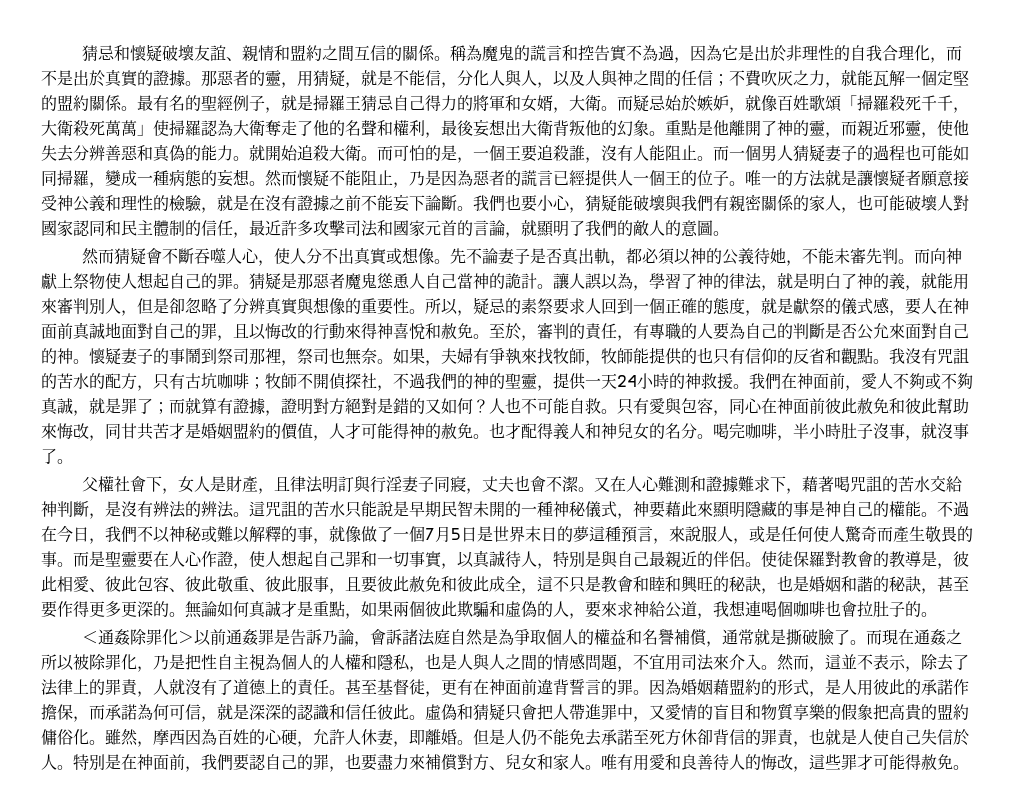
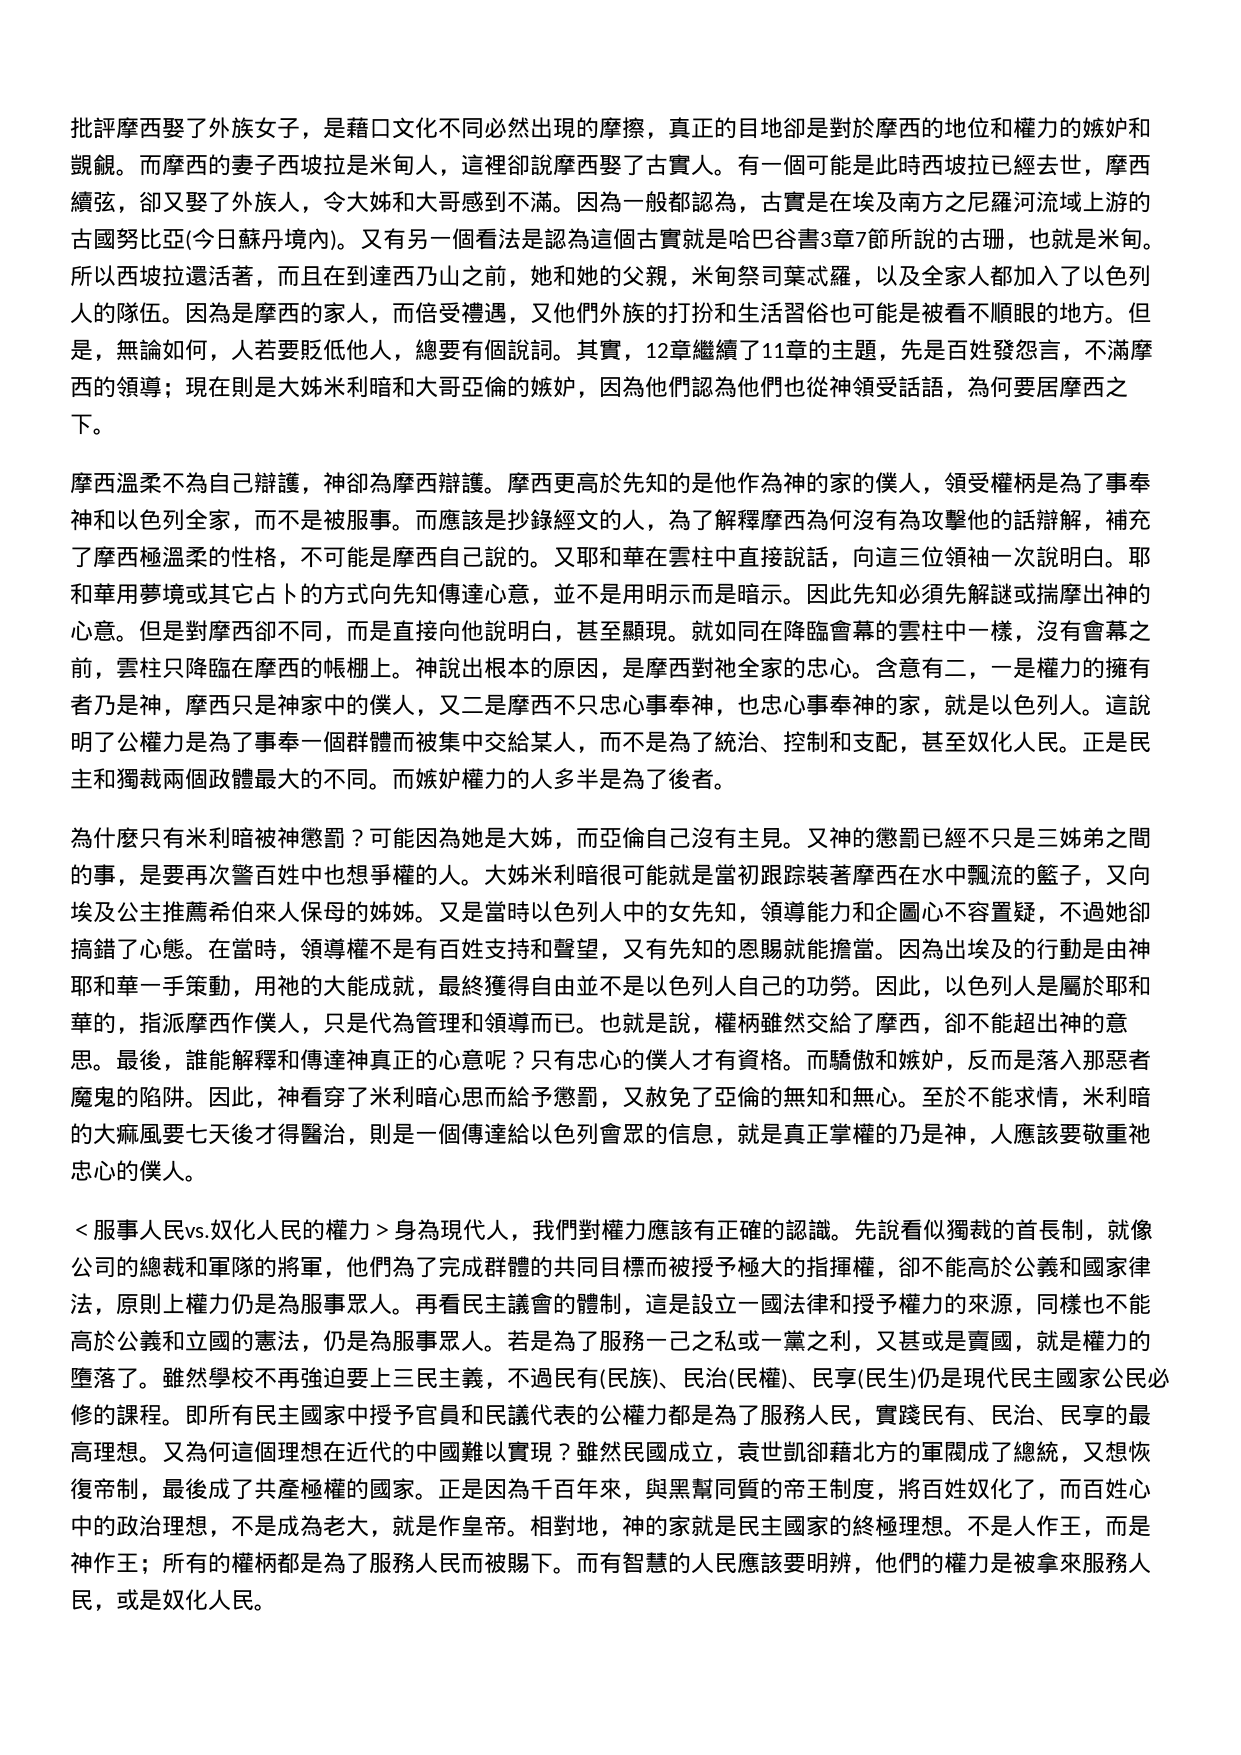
- 猜忌和懷疑破壞友誼、親情和盟約之間互信的關係。稱為魔鬼的謊言和控告實不為過，因為它是出於非理性的自我合理化，而不是出於真實的證據。那惡者的靈，用猜疑，就是不能信，分化人與人，以及人與神之間的任信；不費吹灰之力，就能瓦解一個定堅的盟約關係。最有名的聖經例子，就是掃羅王猜忌自己得力的將軍和女婿，大衛。而疑忌始於嫉妒，就像百姓歌頌「掃羅殺死千千，大衛殺死萬萬」使掃羅認為大衛奪走了他的名聲和權利，最後妄想出大衛背叛他的幻象。重點是他離開了神的靈，而親近邪靈，使他失去分辨善惡和真偽的能力。就開始追殺大衛。而可怕的是，一個王要追殺誰，沒有人能阻止。而一個男人猜疑妻子的過程也可能如同掃羅，變成一種病態的妄想。然而懷疑不能阻止，乃是因為惡者的謊言已經提供人一個王的位子。唯一的方法就是讓懷疑者願意接受神公義和理性的檢驗，就是在沒有證據之前不能妄下論斷。我們也要小心，猜疑能破壞與我們有親密關係的家人，也可能破壞人對國家認同和民主體制的信任，最近許多攻擊司法和國家元首的言論，就顯明了我們的敵人的意圖。
- 然而猜疑會不斷吞噬人心，使人分不出真實或想像。先不論妻子是否真出軌，都必須以神的公義待她，不能未審先判。而向神獻上祭物使人想起自己的罪。猜疑是那惡者魔鬼慫恿人自己當神的詭計。讓人誤以為，學習了神的律法，就是明白了神的義，就能用來審判別人，但是卻忽略了分辨真實與想像的重要性。所以，疑忌的素祭要求人回到一個正確的態度，就是獻祭的儀式感，要人在神面前真誠地面對自己的罪，且以悔改的行動來得神喜悅和赦免。至於，審判的責任，有專職的人要為自己的判斷是否公允來面對自己的神。懷疑妻子的事鬧到祭司那裡，祭司也無奈。如果，夫婦有爭執來找牧師，牧師能提供的也只有信仰的反省和觀點。我沒有咒詛的苦水的配方，只有古坑咖啡；牧師不開偵探社，不過我們的神的聖靈，提供一天24小時的神救援。我們在神面前，愛人不夠或不夠真誠，就是罪了；而就算有證據，證明對方絕對是錯的又如何？人也不可能自救。只有愛與包容，同心在神面前彼此赦免和彼此幫助來悔改，同甘共苦才是婚姻盟約的價值，人才可能得神的赦免。也才配得義人和神兒女的名分。喝完咖啡，半小時肚子沒事，就沒事了。
- 父權社會下，女人是財產，且律法明訂與行淫妻子同寢，丈夫也會不潔。又在人心難測和證據難求下，藉著喝咒詛的苦水交給神判斷，是沒有辨法的辨法。這咒詛的苦水只能說是早期民智未開的一種神秘儀式，神要藉此來顯明隱藏的事是神自己的權能。不過在今日，我們不以神秘或難以解釋的事，就像做了一個7月5日是世界末日的夢這種預言，來說服人，或是任何使人驚奇而產生敬畏的事。而是聖靈要在人心作證，使人想起自己罪和一切事實，以真誠待人，特別是與自己最親近的伴侶。使徒保羅對教會的教導是，彼此相愛、彼此包容、彼此敬重、彼此服事，且要彼此赦免和彼此成全，這不只是教會和睦和興旺的秘訣，也是婚姻和諧的秘訣，甚至要作得更多更深的。無論如何真誠才是重點，如果兩個彼此欺騙和虛偽的人，要來求神給公道，我想連喝個咖啡也會拉肚子的。
- ＜通姦除罪化＞以前通姦罪是告訴乃論，會訴諸法庭自然是為爭取個人的權益和名譽補償，通常就是撕破臉了。而現在通姦之所以被除罪化，乃是把性自主視為個人的人權和隱私，也是人與人之間的情感問題，不宜用司法來介入。然而，這並不表示，除去了法律上的罪責，人就沒有了道德上的責任。甚至基督徒，更有在神面前違背誓言的罪。因為婚姻藉盟約的形式，是人用彼此的承諾作擔保，而承諾為何可信，就是深深的認識和信任彼此。虛偽和猜疑只會把人帶進罪中，又愛情的盲目和物質享樂的假象把高貴的盟約傭俗化。雖然，摩西因為百姓的心硬，允許人休妻，即離婚。但是人仍不能免去承諾至死方休卻背信的罪責，也就是人使自己失信於人。特別是在神面前，我們要認自己的罪，也要盡力來補償對方、兒女和家人。唯有用愛和良善待人的悔改，這些罪才可能得赦免。
+ 批評摩西娶了外族女子，是藉口文化不同必然出現的摩擦，真正的目地卻是對於摩西的地位和權力的嫉妒和覬覦。而摩西的妻子西坡拉是米甸人，這裡卻說摩西娶了古實人。有一個可能是此時西坡拉已經去世，摩西續弦，卻又娶了外族人，令大姊和大哥感到不滿。因為一般都認為，古實是在埃及南方之尼羅河流域上游的古國努比亞(今日蘇丹境內)。又有另一個看法是認為這個古實就是哈巴谷書3章7節所說的古珊，也就是米甸。所以西坡拉還活著，而且在到達西乃山之前，她和她的父親，米甸祭司葉忒羅，以及全家人都加入了以色列人的隊伍。因為是摩西的家人，而倍受禮遇，又他們外族的打扮和生活習俗也可能是被看不順眼的地方。但是，無論如何，人若要貶低他人，總要有個說詞。其實，12章繼續了11章的主題，先是百姓發怨言，不滿摩西的領導；現在則是大姊米利暗和大哥亞倫的嫉妒，因為他們認為他們也從神領受話語，為何要居摩西之下。
+ 摩西溫柔不為自己辯護，神卻為摩西辯護。摩西更高於先知的是他作為神的家的僕人，領受權柄是為了事奉神和以色列全家，而不是被服事。而應該是抄錄經文的人，為了解釋摩西為何沒有為攻擊他的話辯解，補充了摩西極溫柔的性格，不可能是摩西自己說的。又耶和華在雲柱中直接說話，向這三位領袖一次說明白。耶和華用夢境或其它占卜的方式向先知傳達心意，並不是用明示而是暗示。因此先知必須先解謎或揣摩出神的心意。但是對摩西卻不同，而是直接向他說明白，甚至顯現。就如同在降臨會幕的雲柱中一樣，沒有會幕之前，雲柱只降臨在摩西的帳棚上。神說出根本的原因，是摩西對祂全家的忠心。含意有二，一是權力的擁有者乃是神，摩西只是神家中的僕人，又二是摩西不只忠心事奉神，也忠心事奉神的家，就是以色列人。這說明了公權力是為了事奉一個群體而被集中交給某人，而不是為了統治、控制和支配，甚至奴化人民。正是民主和獨裁兩個政體最大的不同。而嫉妒權力的人多半是為了後者。
+ 為什麼只有米利暗被神懲罰？可能因為她是大姊，而亞倫自己沒有主見。又神的懲罰已經不只是三姊弟之間的事，是要再次警百姓中也想爭權的人。大姊米利暗很可能就是當初跟踪裝著摩西在水中飄流的籃子，又向埃及公主推薦希伯來人保母的姊姊。又是當時以色列人中的女先知，領導能力和企圖心不容置疑，不過她卻搞錯了心態。在當時，領導權不是有百姓支持和聲望，又有先知的恩賜就能擔當。因為出埃及的行動是由神耶和華一手策動，用祂的大能成就，最終獲得自由並不是以色列人自己的功勞。因此，以色列人是屬於耶和華的，指派摩西作僕人，只是代為管理和領導而已。也就是說，權柄雖然交給了摩西，卻不能超出神的意思。最後，誰能解釋和傳達神真正的心意呢？只有忠心的僕人才有資格。而驕傲和嫉妒，反而是落入那惡者魔鬼的陷阱。因此，神看穿了米利暗心思而給予懲罰，又赦免了亞倫的無知和無心。至於不能求情，米利暗的大痲風要七天後才得醫治，則是一個傳達給以色列會眾的信息，就是真正掌權的乃是神，人應該要敬重祂忠心的僕人。
+ ＜服事人民vs.奴化人民的權力＞身為現代人，我們對權力應該有正確的認識。先說看似獨裁的首長制，就像公司的總裁和軍隊的將軍，他們為了完成群體的共同目標而被授予極大的指揮權，卻不能高於公義和國家律法，原則上權力仍是為服事眾人。再看民主議會的體制，這是設立一國法律和授予權力的來源，同樣也不能高於公義和立國的憲法，仍是為服事眾人。若是為了服務一己之私或一黨之利，又甚或是賣國，就是權力的墮落了。雖然學校不再強迫要上三民主義，不過民有(民族)、民治(民權)、民享(民生)仍是現代民主國家公民必修的課程。即所有民主國家中授予官員和民議代表的公權力都是為了服務人民，實踐民有、民治、民享的最高理想。又為何這個理想在近代的中國難以實現？雖然民國成立，袁世凱卻藉北方的軍閥成了總統，又想恢復帝制，最後成了共產極權的國家。正是因為千百年來，與黑幫同質的帝王制度，將百姓奴化了，而百姓心中的政治理想，不是成為老大，就是作皇帝。相對地，神的家就是民主國家的終極理想。不是人作王，而是神作王；所有的權柄都是為了服務人民而被賜下。而有智慧的人民應該要明辨，他們的權力是被拿來服務人民，或是奴化人民。

